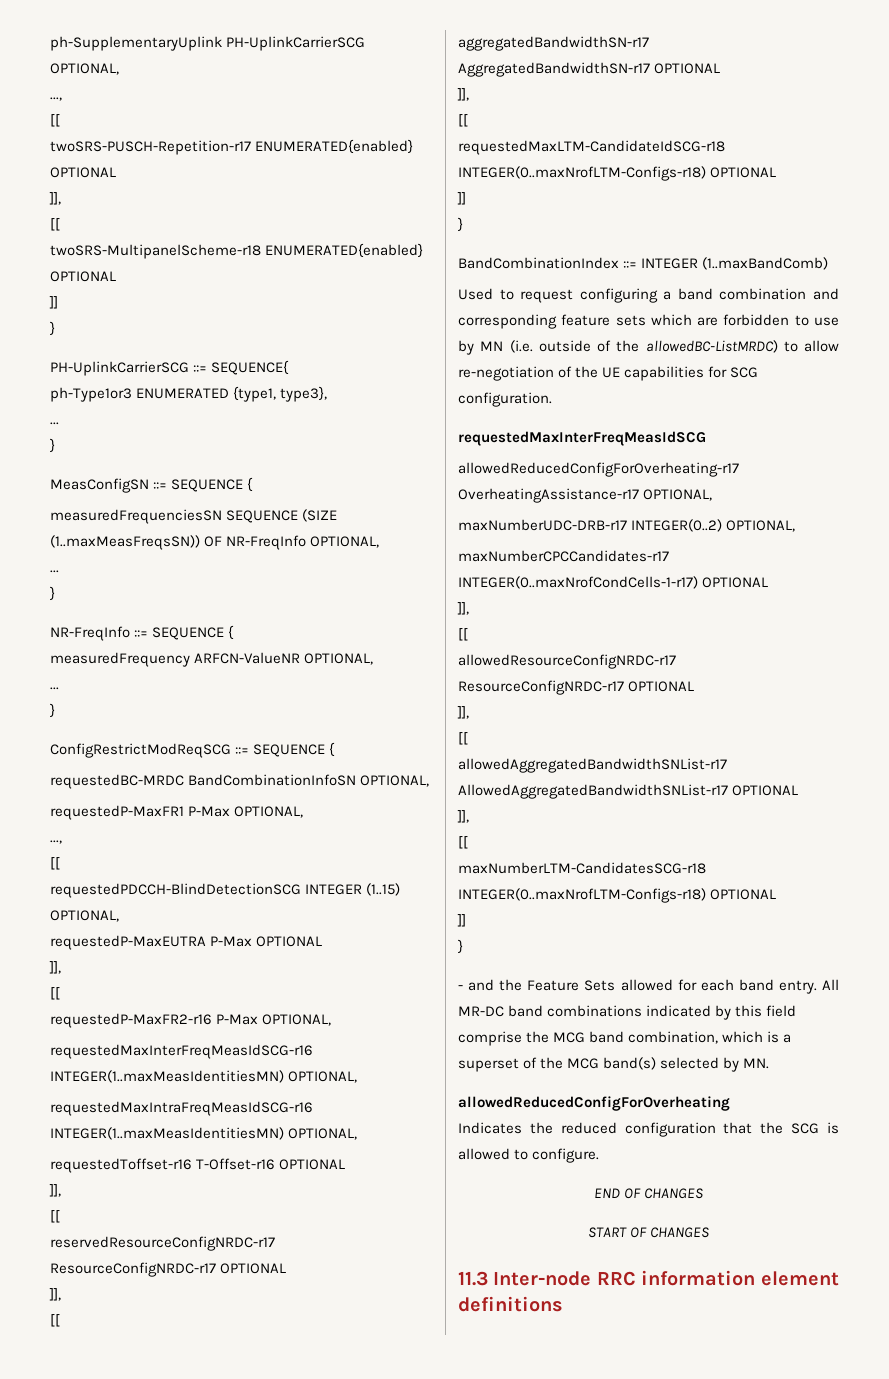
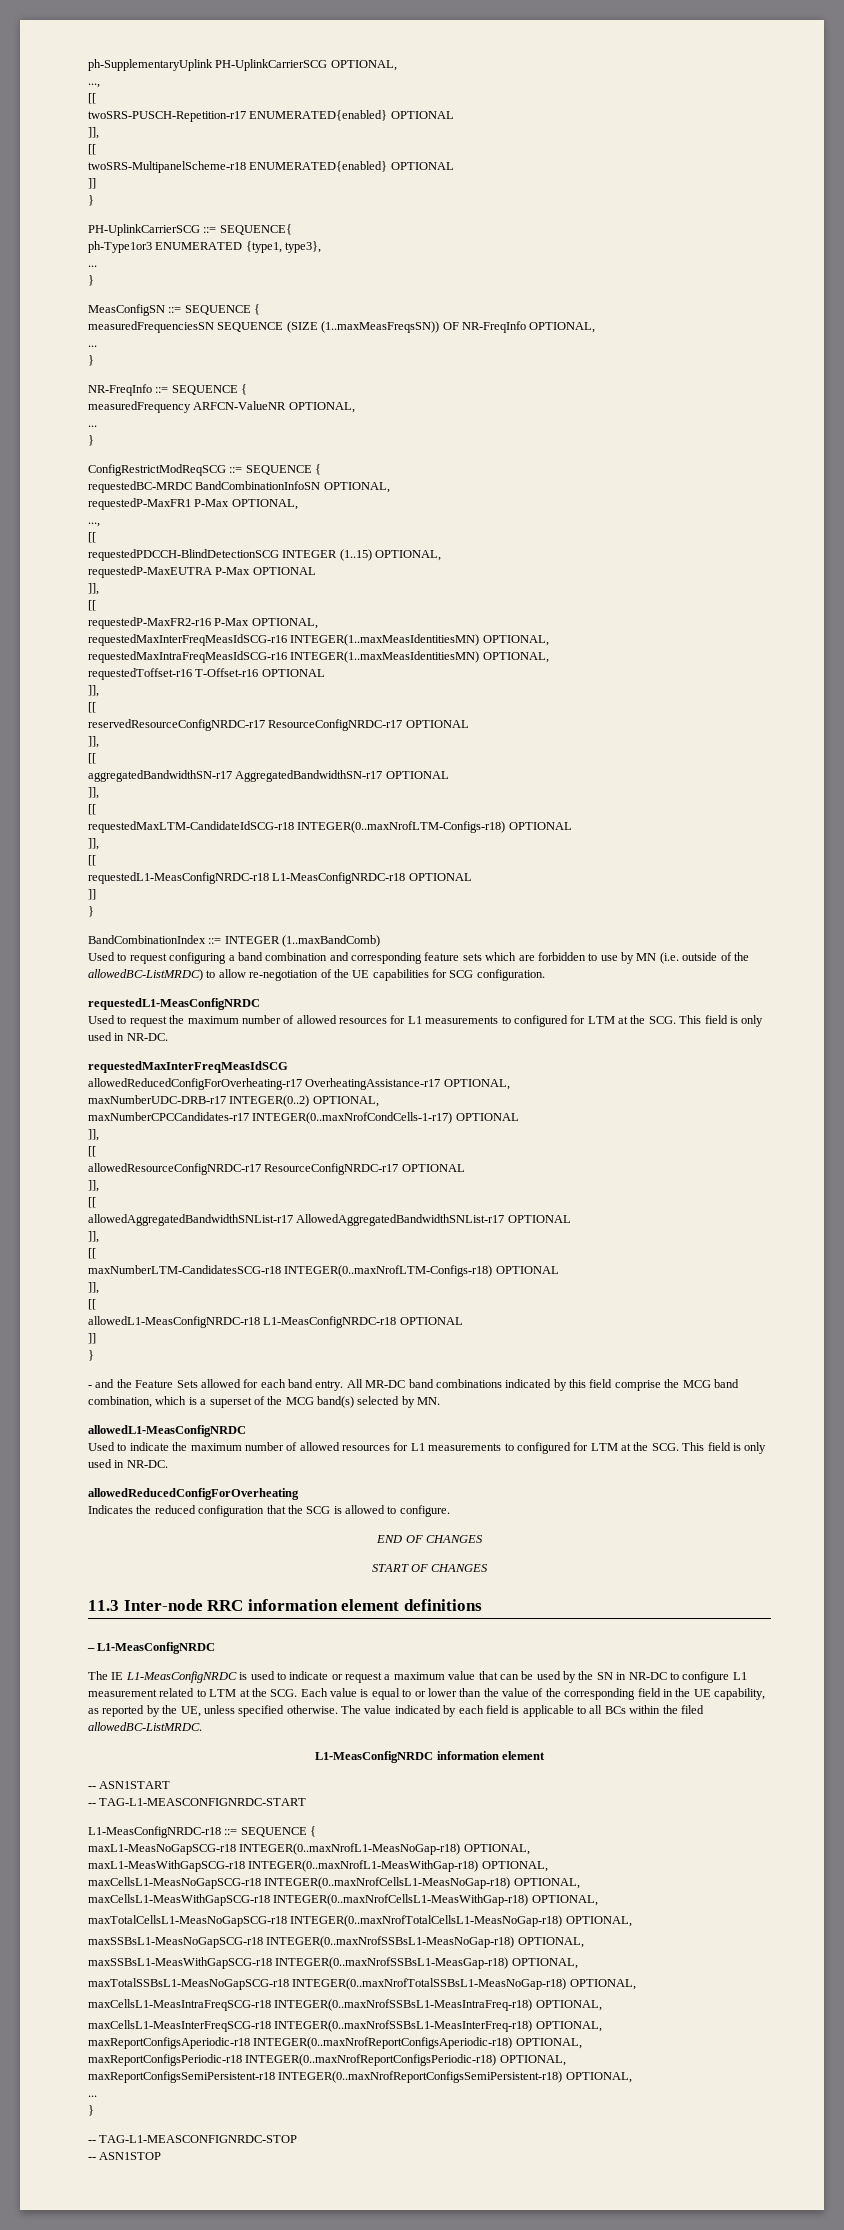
  requestedMaxLTM-CandidateIdSCG-r18 INTEGER(0..maxNrofLTM-Configs-r18) OPTIONAL
+ ]],
+ [[
+ requestedL1-MeasConfigNRDC-r18 L1-MeasConfigNRDC-r18 OPTIONAL
+ requestedL1-MeasConfigNRDC
+ Used to request the maximum number of allowed resources for L1 measurements to configured for LTM at the SCG. This field is only used in NR-DC.
  maxNumberLTM-CandidatesSCG-r18 INTEGER(0..maxNrofLTM-Configs-r18) OPTIONAL
+ ]],
+ [[
+ allowedL1-MeasConfigNRDC-r18 L1-MeasConfigNRDC-r18 OPTIONAL
+ allowedL1-MeasConfigNRDC
+ Used to indicate the maximum number of allowed resources for L1 measurements to configured for LTM at the SCG. This field is only used in NR-DC.
+ – L1-MeasConfigNRDC
+ The IE L1-MeasConfigNRDC is used to indicate or request a maximum value that can be used by the SN in NR-DC to configure L1 measurement related to LTM at the SCG. Each value is equal to or lower than the value of the corresponding field in the UE capability, as reported by the UE, unless specified otherwise. The value indicated by each field is applicable to all BCs within the filed allowedBC-ListMRDC.
+ L1-MeasConfigNRDC information element
+ -- ASN1START
+ -- TAG-L1-MEASCONFIGNRDC-START
+ L1-MeasConfigNRDC-r18 ::= SEQUENCE {
+ maxL1-MeasNoGapSCG-r18 INTEGER(0..maxNrofL1-MeasNoGap-r18) OPTIONAL,
+ maxL1-MeasWithGapSCG-r18 INTEGER(0..maxNrofL1-MeasWithGap-r18) OPTIONAL,
+ maxCellsL1-MeasNoGapSCG-r18 INTEGER(0..maxNrofCellsL1-MeasNoGap-r18) OPTIONAL,
+ maxCellsL1-MeasWithGapSCG-r18 INTEGER(0..maxNrofCellsL1-MeasWithGap-r18) OPTIONAL,
+ maxTotalCellsL1-MeasNoGapSCG-r18 INTEGER(0..maxNrofTotalCellsL1-MeasNoGap-r18) OPTIONAL,
+ maxSSBsL1-MeasNoGapSCG-r18 INTEGER(0..maxNrofSSBsL1-MeasNoGap-r18) OPTIONAL,
+ maxSSBsL1-MeasWithGapSCG-r18 INTEGER(0..maxNrofSSBsL1-MeasGap-r18) OPTIONAL,
+ maxTotalSSBsL1-MeasNoGapSCG-r18 INTEGER(0..maxNrofTotalSSBsL1-MeasNoGap-r18) OPTIONAL,
+ maxCellsL1-MeasIntraFreqSCG-r18 INTEGER(0..maxNrofSSBsL1-MeasIntraFreq-r18) OPTIONAL,
+ maxCellsL1-MeasInterFreqSCG-r18 INTEGER(0..maxNrofSSBsL1-MeasInterFreq-r18) OPTIONAL,
+ maxReportConfigsAperiodic-r18 INTEGER(0..maxNrofReportConfigsAperiodic-r18) OPTIONAL,
+ maxReportConfigsPeriodic-r18 INTEGER(0..maxNrofReportConfigsPeriodic-r18) OPTIONAL,
+ maxReportConfigsSemiPersistent-r18 INTEGER(0..maxNrofReportConfigsSemiPersistent-r18) OPTIONAL,
+ ...
+ }
+ -- TAG-L1-MEASCONFIGNRDC-STOP
+ -- ASN1STOP

